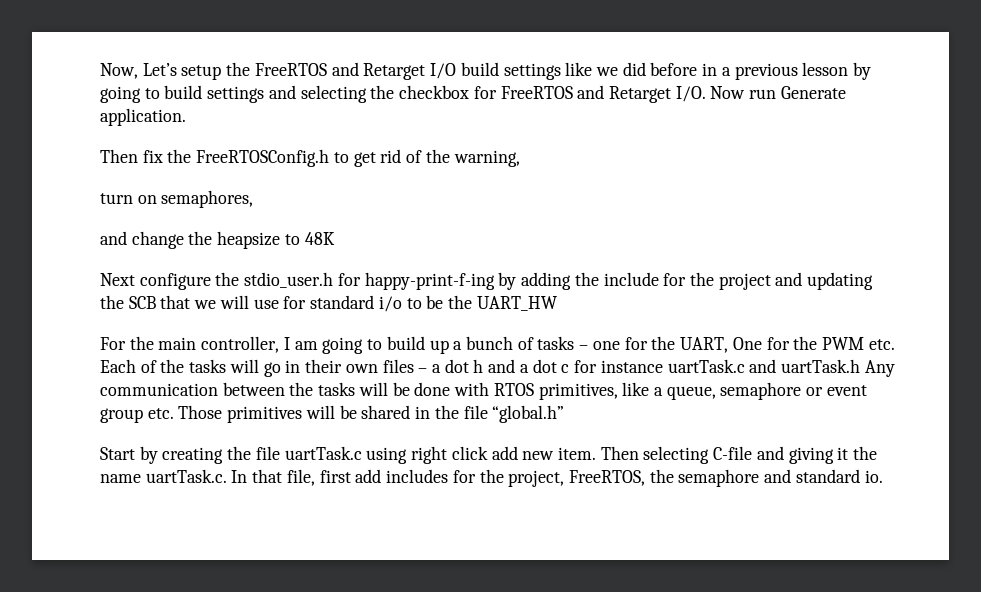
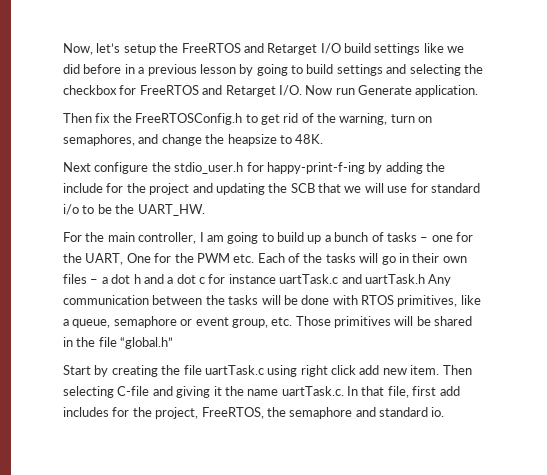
- Now, Let’s setup the FreeRTOS and Retarget I/O build settings like we did before in a previous lesson by going to build settings and selecting the checkbox for FreeRTOS and Retarget I/O. Now run Generate application.
+ Now, let’s setup the FreeRTOS and Retarget I/O build settings like we did before in a previous lesson by going to build settings and selecting the checkbox for FreeRTOS and Retarget I/O. Now run Generate application.
- Then fix the FreeRTOSConfig.h to get rid of the warning,
- turn on semaphores,
- and change the heapsize to 48K
+ Then fix the FreeRTOSConfig.h to get rid of the warning, turn on semaphores, and change the heapsize to 48K.
- Next configure the stdio_user.h for happy-print-f-ing by adding the include for the project and updating the SCB that we will use for standard i/o to be the UART_HW
+ Next configure the stdio_user.h for happy-print-f-ing by adding the include for the project and updating the SCB that we will use for standard i/o to be the UART_HW.
- For the main controller, I am going to build up a bunch of tasks – one for the UART, One for the PWM etc. Each of the tasks will go in their own files – a dot h and a dot c for instance uartTask.c and uartTask.h Any communication between the tasks will be done with RTOS primitives, like a queue, semaphore or event group etc. Those primitives will be shared in the file “global.h”
+ For the main controller, I am going to build up a bunch of tasks – one for the UART, One for the PWM etc. Each of the tasks will go in their own files – a dot h and a dot c for instance uartTask.c and uartTask.h Any communication between the tasks will be done with RTOS primitives, like a queue, semaphore or event group, etc. Those primitives will be shared in the file “global.h”

